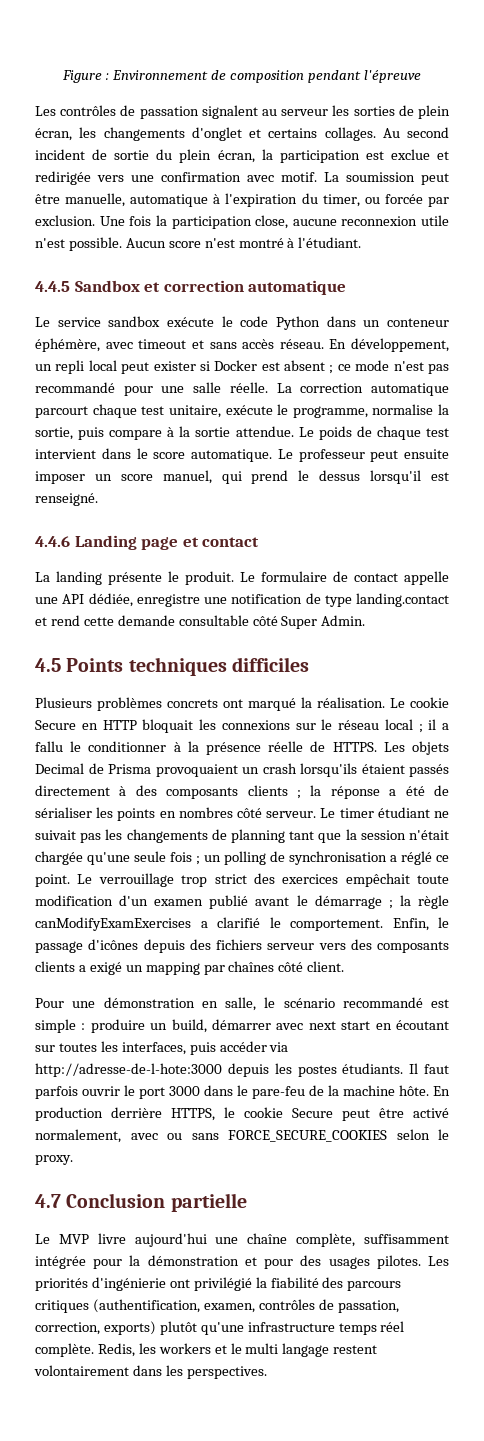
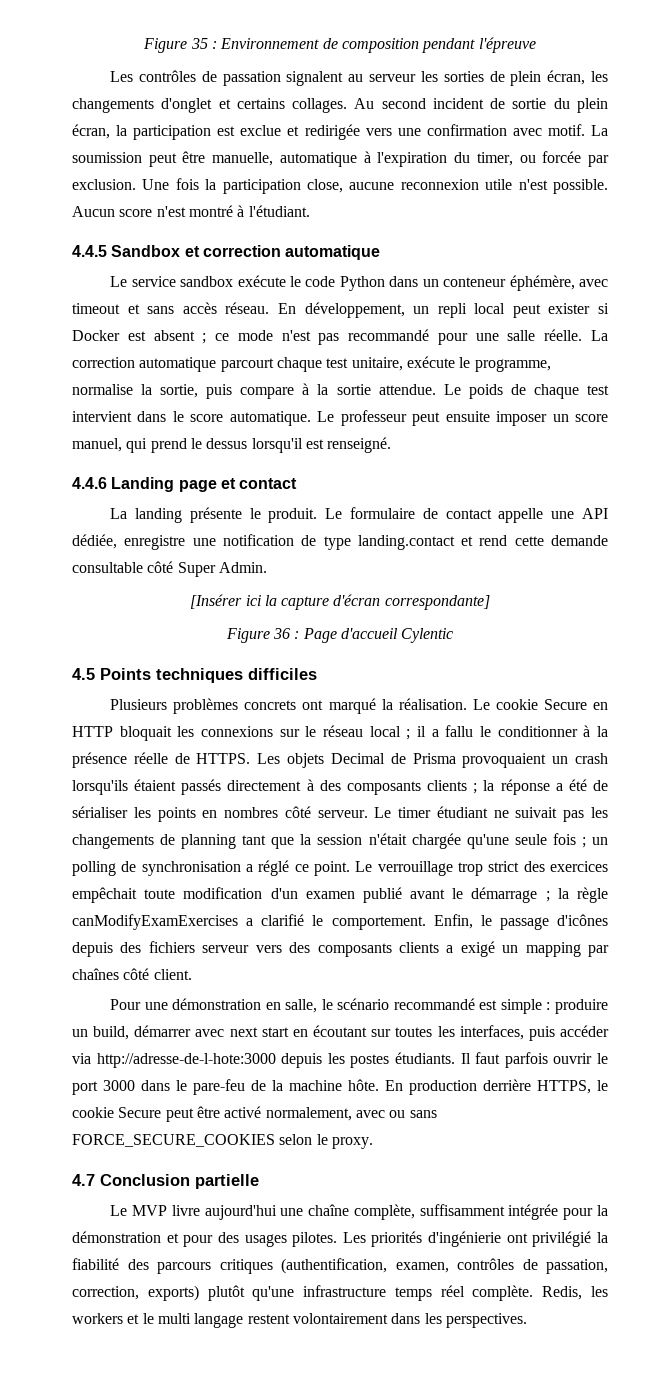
- Figure : Environnement de composition pendant l'épreuve
+ Figure 35 : Environnement de composition pendant l'épreuve
+ [Insérer ici la capture d'écran correspondante]
+ Figure 36 : Page d'accueil Cylentic

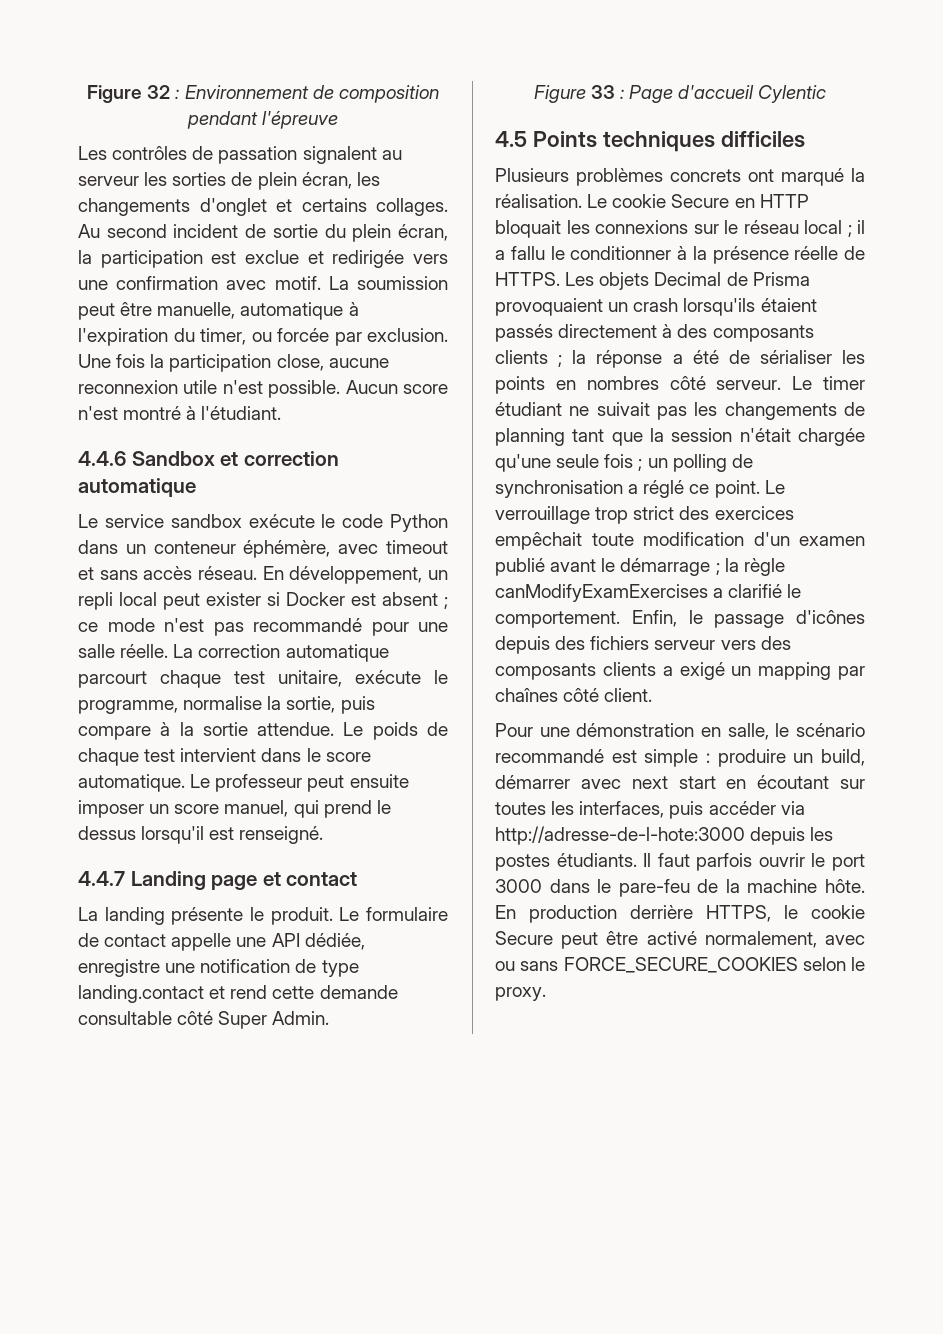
- Figure 35 : Environnement de composition pendant l'épreuve
+ Figure 32 : Environnement de composition pendant l'épreuve
- 4.4.5 Sandbox et correction automatique
+ 4.4.6 Sandbox et correction automatique
- 4.4.6 Landing page et contact
+ 4.4.7 Landing page et contact
- [Insérer ici la capture d'écran correspondante]
- Figure 36 : Page d'accueil Cylentic
+ Figure 33 : Page d'accueil Cylentic
- 4.7 Conclusion partielle
- Le MVP livre aujourd'hui une chaîne complète, suffisamment intégrée pour la démonstration et pour des usages pilotes. Les priorités d'ingénierie ont privilégié la fiabilité des parcours critiques (authentification, examen, contrôles de passation, correction, exports) plutôt qu'une infrastructure temps réel complète. Redis, les workers et le multi langage restent volontairement dans les perspectives.

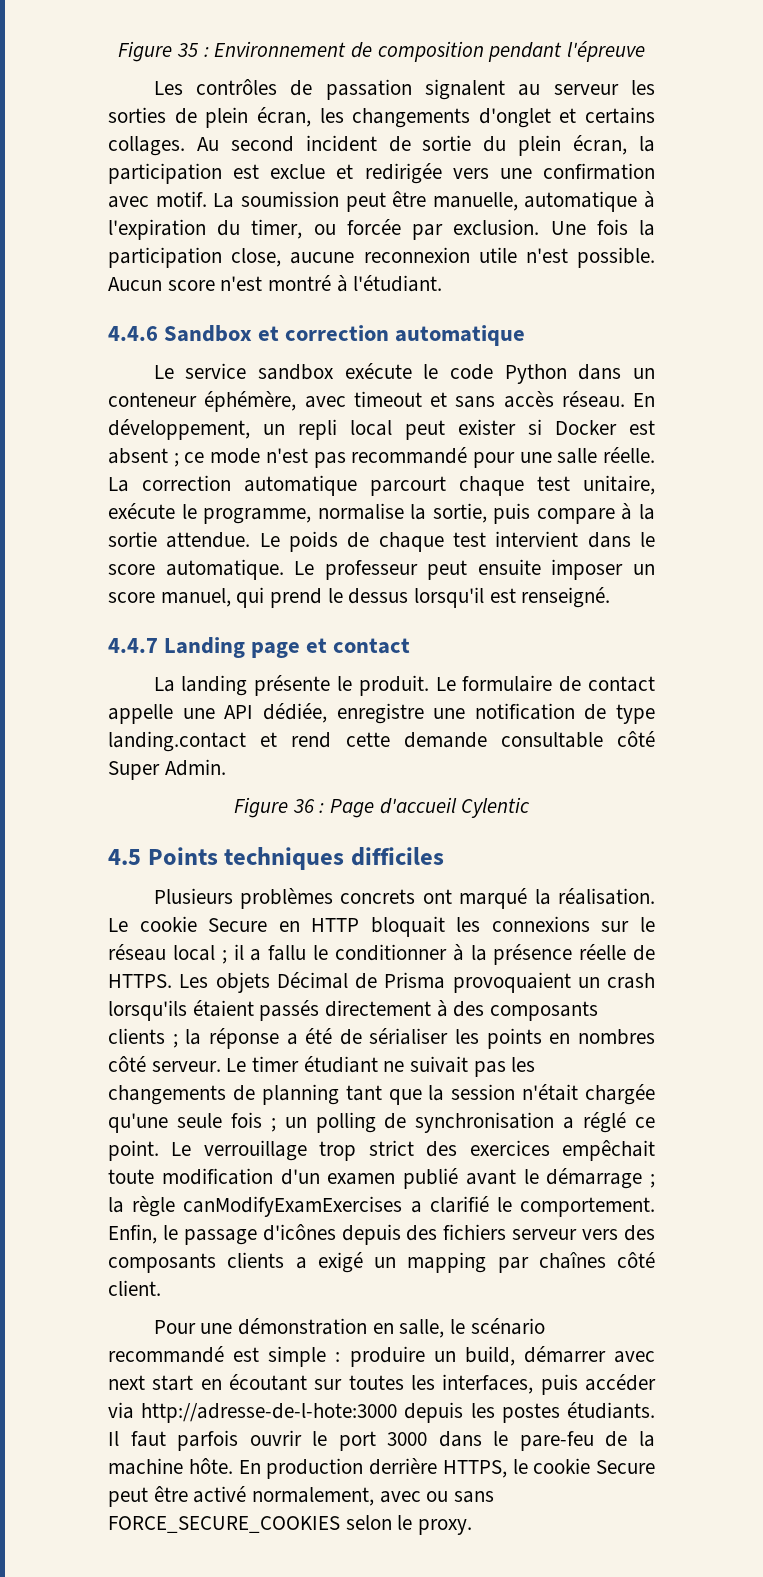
- Figure 32 : Environnement de composition pendant l'épreuve
+ Figure 35 : Environnement de composition pendant l'épreuve
- Figure 33 : Page d'accueil Cylentic
+ Figure 36 : Page d'accueil Cylentic
- Les objets Decimal de Prisma provoquaient un crash lorsqu'ils étaient passés directement à des composants clients ; la réponse a été de sérialiser les points en nombres côté serveur.
+ Les objets Décimal de Prisma provoquaient un crash lorsqu'ils étaient passés directement à des composants clients ; la réponse a été de sérialiser les points en nombres côté serveur.

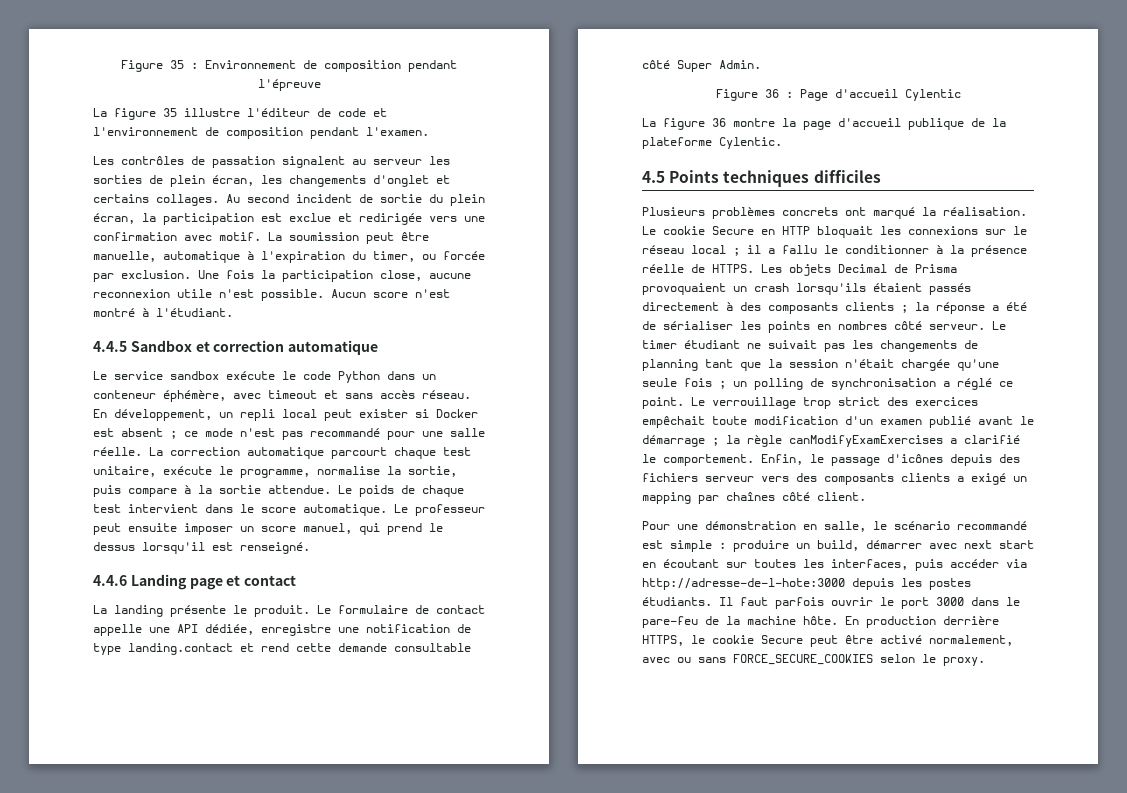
+ La figure 35 illustre l'éditeur de code et l'environnement de composition pendant l'examen.
- 4.4.6 Sandbox et correction automatique
+ 4.4.5 Sandbox et correction automatique
- 4.4.7 Landing page et contact
+ 4.4.6 Landing page et contact
+ La figure 36 montre la page d'accueil publique de la plateforme Cylentic.
- Les objets Décimal de Prisma provoquaient un crash lorsqu'ils étaient passés directement à des composants clients ; la réponse a été de sérialiser les points en nombres côté serveur.
+ Les objets Decimal de Prisma provoquaient un crash lorsqu'ils étaient passés directement à des composants clients ; la réponse a été de sérialiser les points en nombres côté serveur.

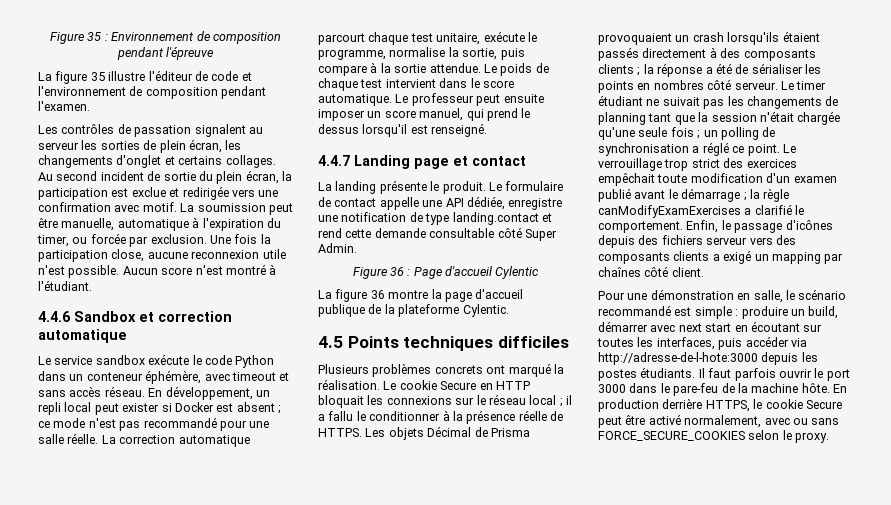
- 4.4.5 Sandbox et correction automatique
+ 4.4.6 Sandbox et correction automatique
- 4.4.6 Landing page et contact
+ 4.4.7 Landing page et contact
- Les objets Decimal de Prisma provoquaient un crash lorsqu'ils étaient passés directement à des composants clients ; la réponse a été de sérialiser les points en nombres côté serveur.
+ Les objets Décimal de Prisma provoquaient un crash lorsqu'ils étaient passés directement à des composants clients ; la réponse a été de sérialiser les points en nombres côté serveur.

